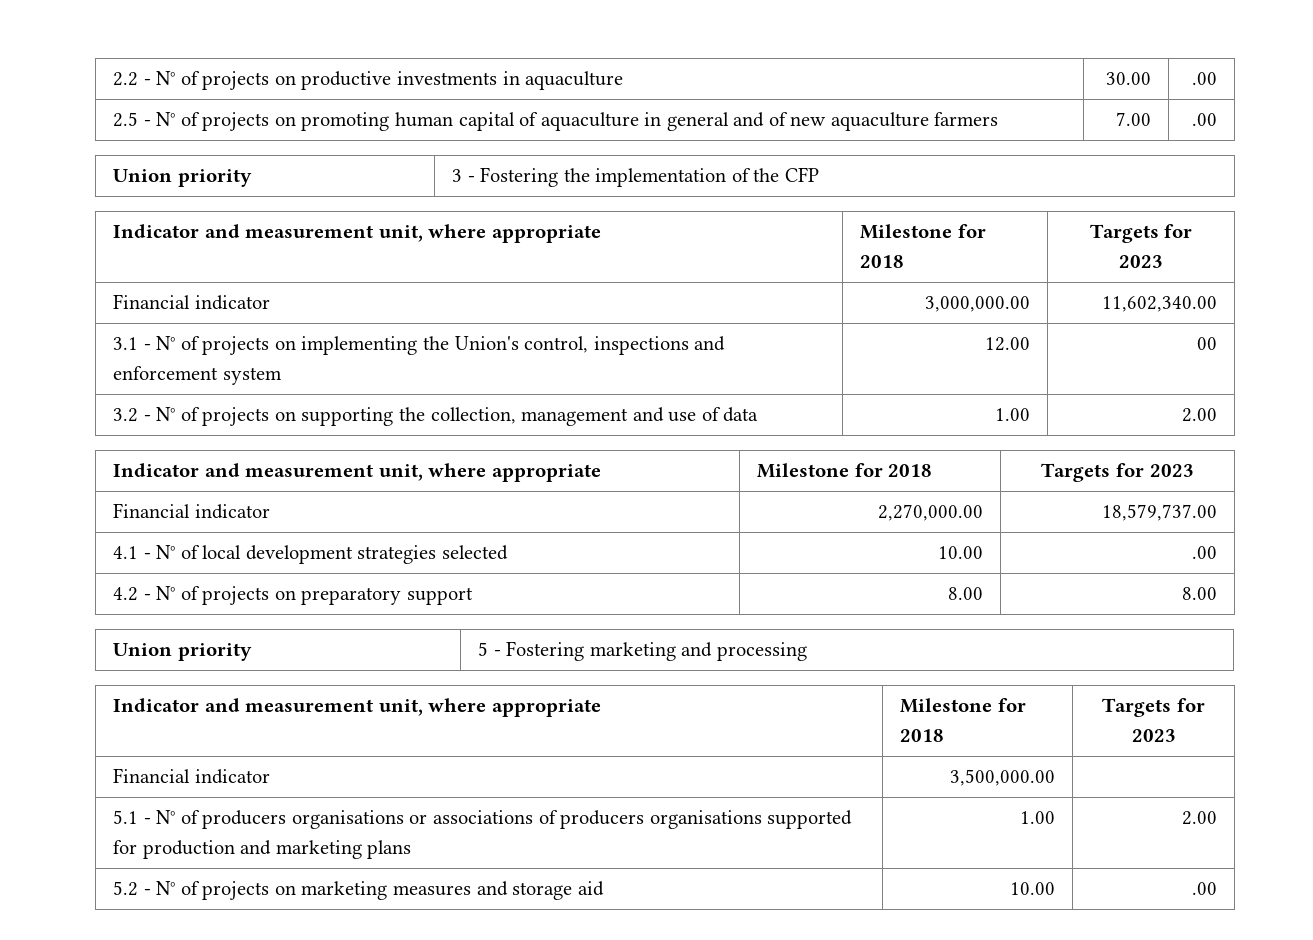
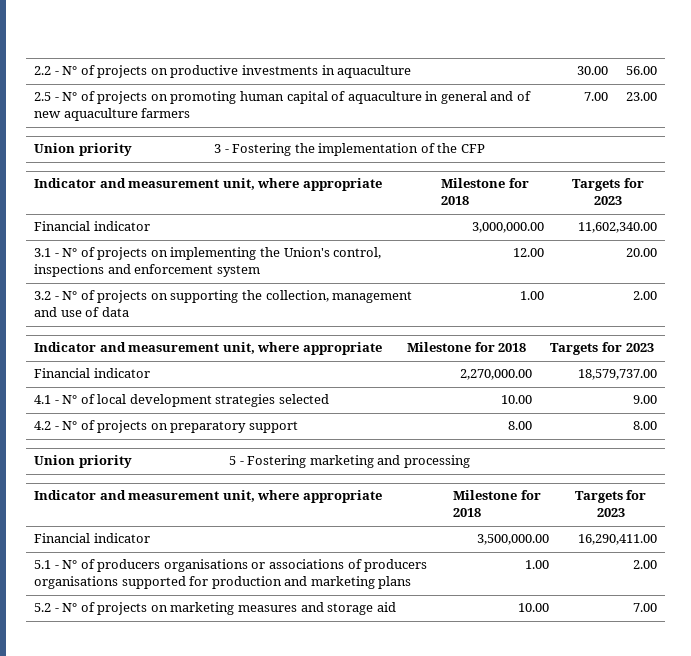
- 2.2 - N° of projects on productive investments in aquaculture | 30.00 | .00
+ 2.2 - N° of projects on productive investments in aquaculture | 30.00 | 56.00
- 2.5 - N° of projects on promoting human capital of aquaculture in general and of new aquaculture farmers | 7.00 | .00
+ 2.5 - N° of projects on promoting human capital of aquaculture in general and of new aquaculture farmers | 7.00 | 23.00
- 3.1 - N° of projects on implementing the Union's control, inspections and enforcement system | 12.00 | 00
+ 3.1 - N° of projects on implementing the Union's control, inspections and enforcement system | 12.00 | 20.00
- 4.1 - N° of local development strategies selected | 10.00 | .00
+ 4.1 - N° of local development strategies selected | 10.00 | 9.00
- Financial indicator | 3,500,000.00 |
+ Financial indicator | 3,500,000.00 | 16,290,411.00
- 5.2 - N° of projects on marketing measures and storage aid | 10.00 | .00
+ 5.2 - N° of projects on marketing measures and storage aid | 10.00 | 7.00

